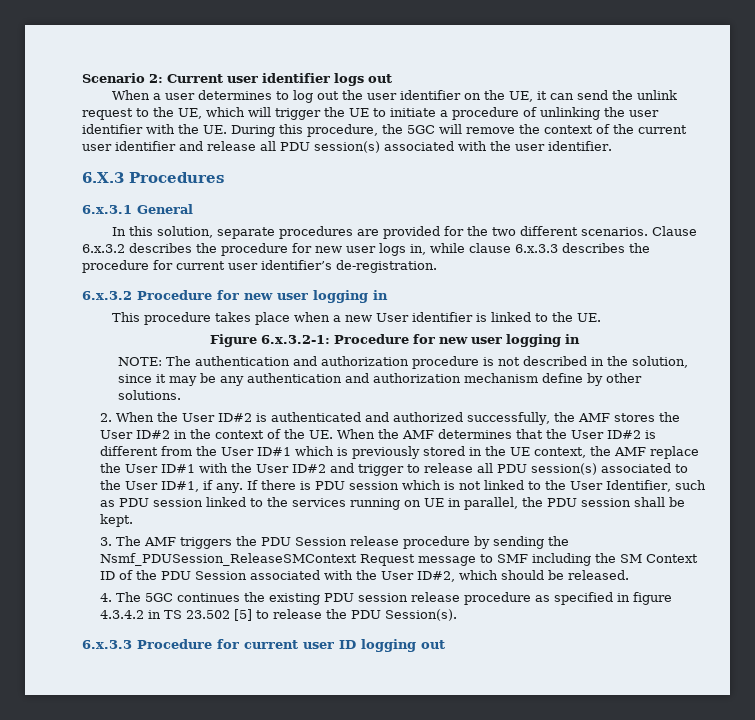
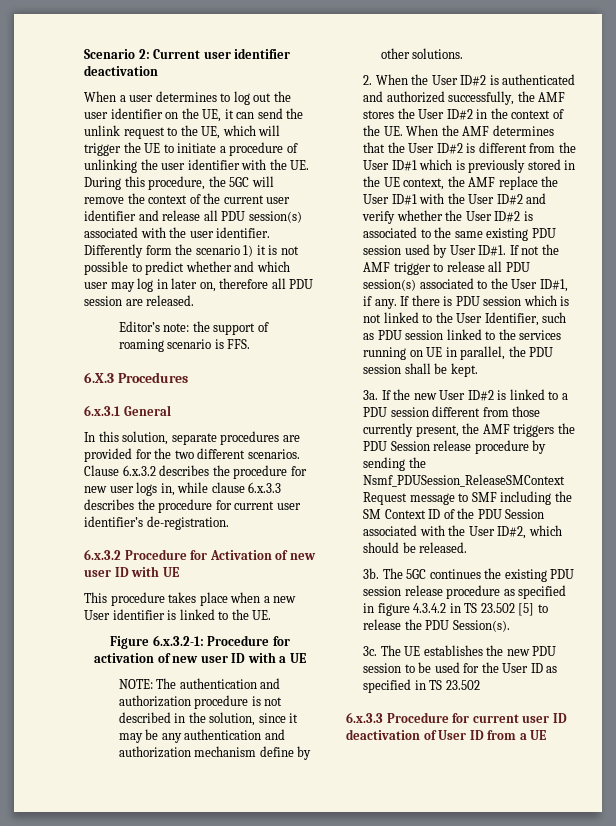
- Scenario 2: Current user identifier logs out
+ Scenario 2: Current user identifier deactivation
+ Differently form the scenario 1) it is not possible to predict whether and which user may log in later on, therefore all PDU session are released.
+ Editor’s note: the support of roaming scenario is FFS.
- 6.x.3.2 Procedure for new user logging in
+ 6.x.3.2 Procedure for Activation of new user ID with UE
- Figure 6.x.3.2-1: Procedure for new user logging in
+ Figure 6.x.3.2-1: Procedure for activation of new user ID with a UE
- 2. When the User ID#2 is authenticated and authorized successfully, the AMF stores the User ID#2 in the context of the UE. When the AMF determines that the User ID#2 is different from the User ID#1 which is previously stored in the UE context, the AMF replace the User ID#1 with the User ID#2 and trigger to release all PDU session(s) associated to the User ID#1, if any.
+ 2. When the User ID#2 is authenticated and authorized successfully, the AMF stores the User ID#2 in the context of the UE. When the AMF determines that the User ID#2 is different from the User ID#1 which is previously stored in the UE context, the AMF replace the User ID#1 with the User ID#2 and verify whether the User ID#2 is associated to the same existing PDU session used by User ID#1. If not the AMF trigger to release all PDU session(s) associated to the User ID#1, if any.
- 3. The AMF triggers the PDU Session release procedure by sending the Nsmf_PDUSession_ReleaseSMContext Request message to SMF including the SM Context ID of the PDU Session associated with the User ID#2, which should be released.
+ 3a. If the new User ID#2 is linked to a PDU session different from those currently present, the AMF triggers the PDU Session release procedure by sending the Nsmf_PDUSession_ReleaseSMContext Request message to SMF including the SM Context ID of the PDU Session associated with the User ID#2, which should be released.
- 4. The 5GC continues the existing PDU session release procedure as specified in figure 4.3.4.2 in TS 23.502 [5] to release the PDU Session(s).
+ 3b. The 5GC continues the existing PDU session release procedure as specified in figure 4.3.4.2 in TS 23.502 [5] to release the PDU Session(s).
+ 3c. The UE establishes the new PDU session to be used for the User ID as specified in TS 23.502
- 6.x.3.3 Procedure for current user ID logging out
+ 6.x.3.3 Procedure for current user ID deactivation of User ID from a UE

